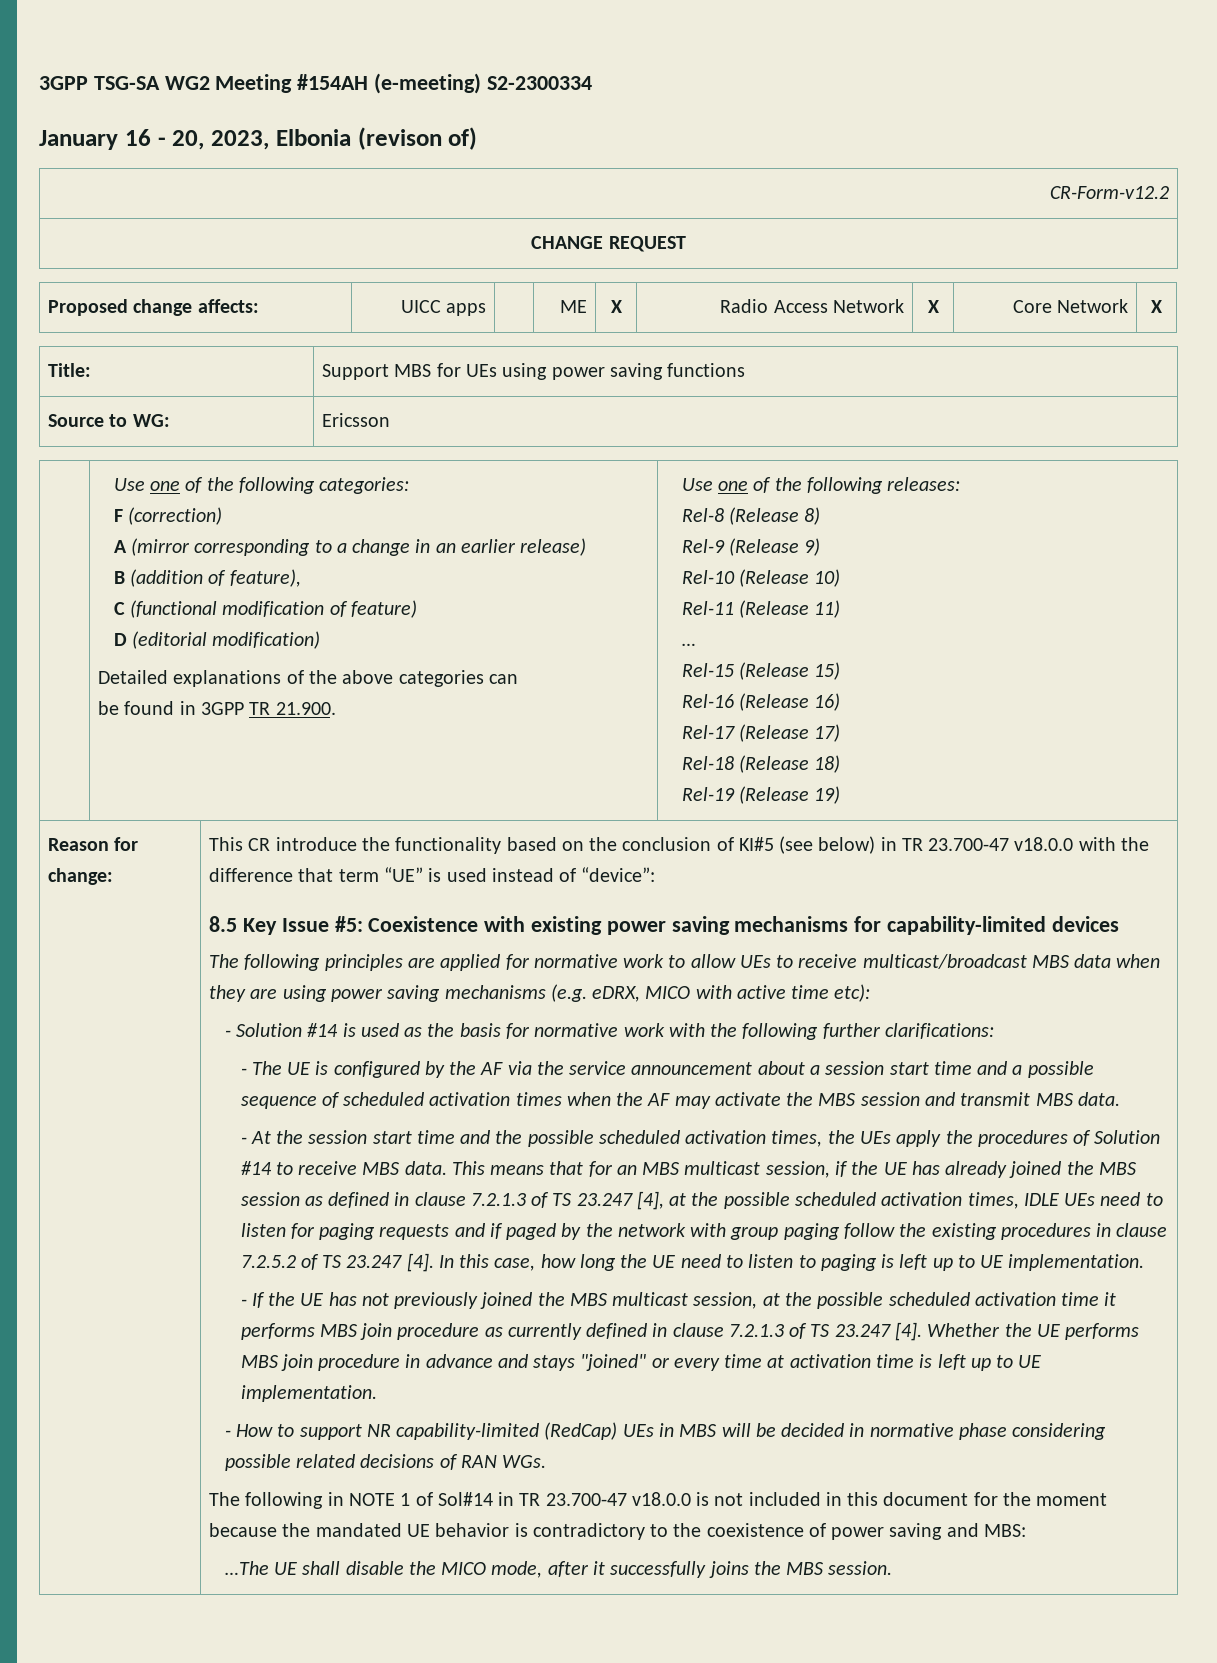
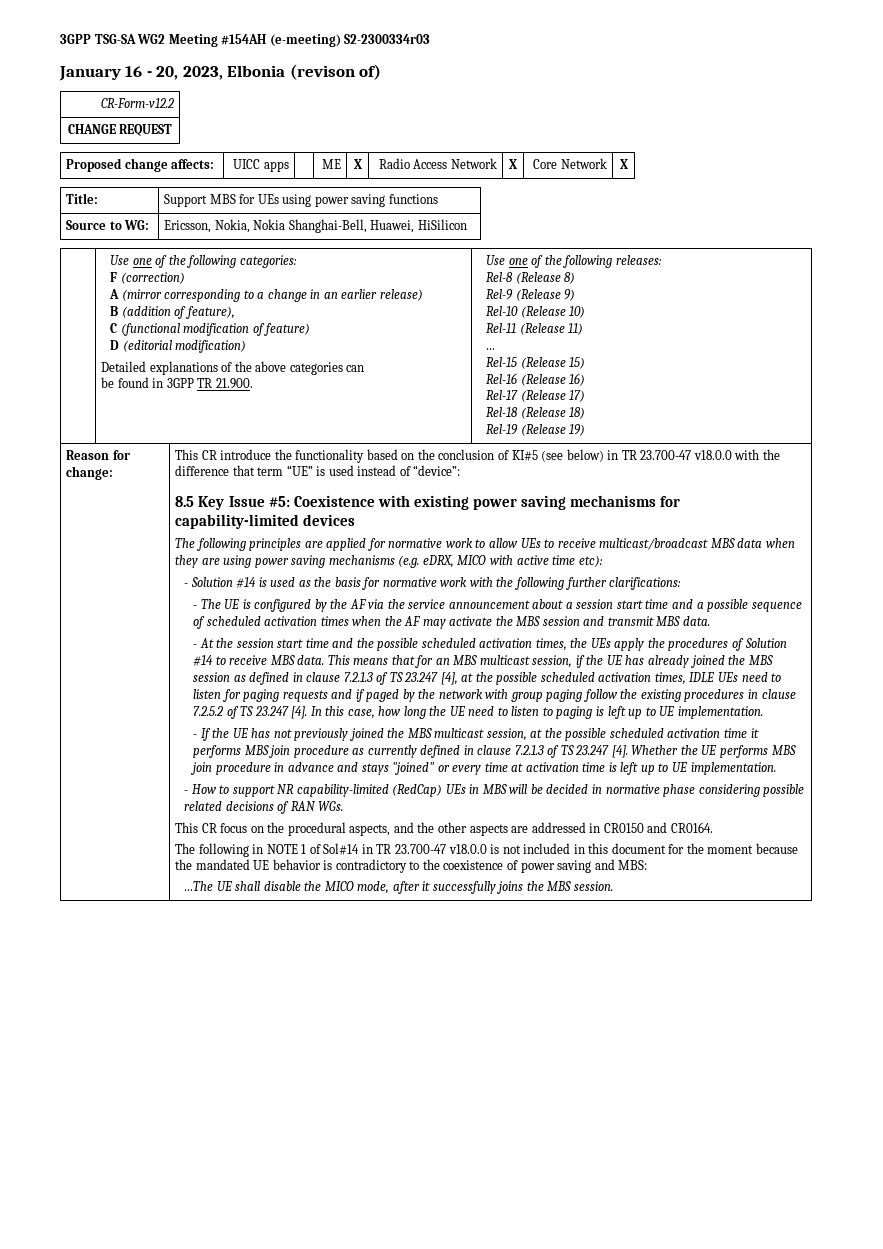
- 3GPP TSG-SA WG2 Meeting #154AH (e-meeting) S2-2300334
+ 3GPP TSG-SA WG2 Meeting #154AH (e-meeting) S2-2300334r03
- Source to WG: | Ericsson
+ Source to WG: | Ericsson, Nokia, Nokia Shanghai-Bell, Huawei, HiSilicon
+ This CR focus on the procedural aspects, and the other aspects are addressed in CR0150 and CR0164.

